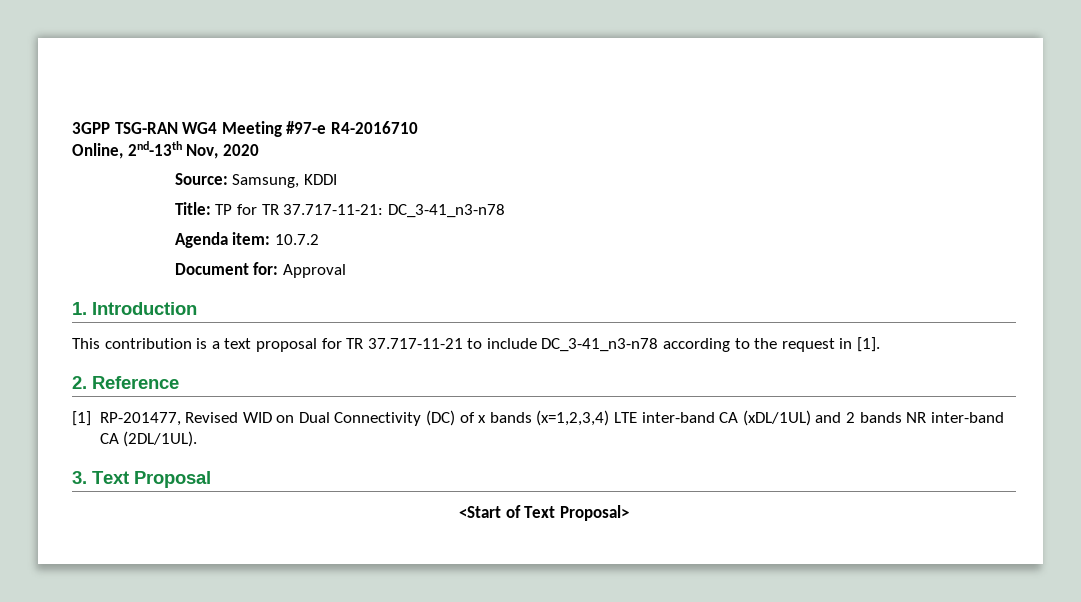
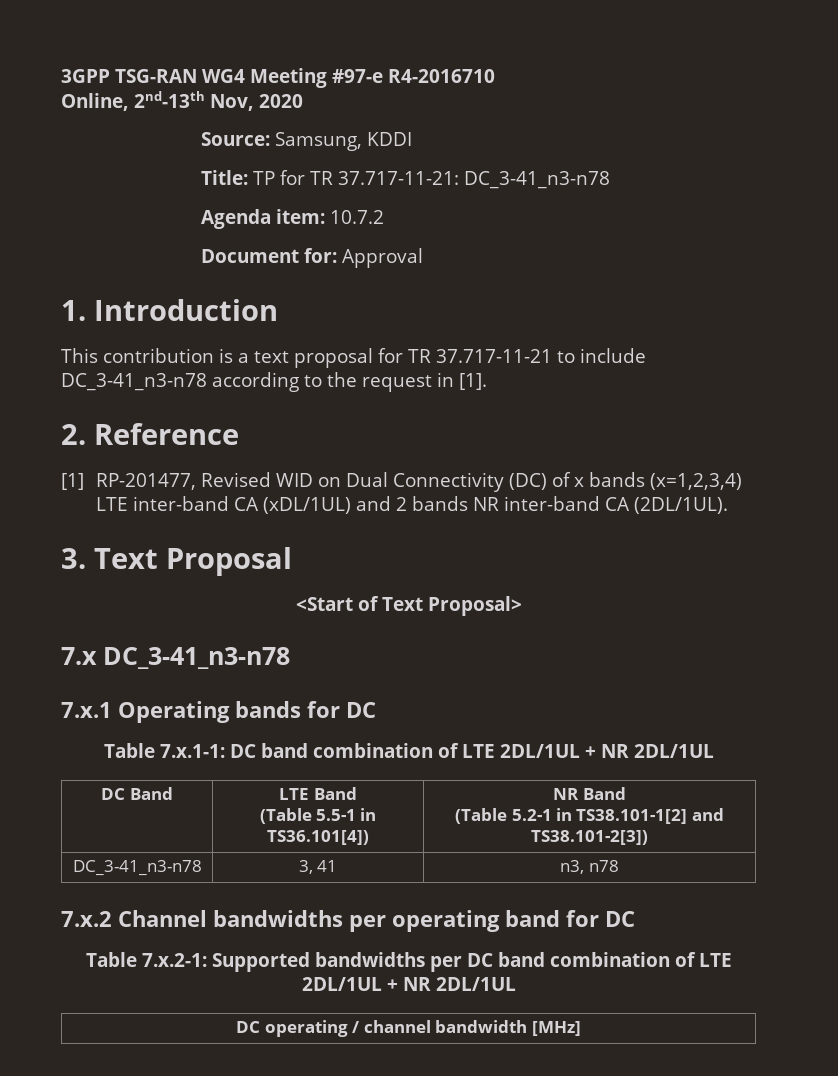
+ 7.x DC_3-41_n3-n78
+ 7.x.1 Operating bands for DC
+ Table 7.x.1-1: DC band combination of LTE 2DL/1UL + NR 2DL/1UL
+ DC Band | LTE Band
+ (Table 5.5-1 in TS36.101[4]) | NR Band
+ (Table 5.2-1 in TS38.101-1[2] and TS38.101-2[3])
+ DC_3-41_n3-n78 | 3, 41 | n3, n78
+ 7.x.2 Channel bandwidths per operating band for DC
+ Table 7.x.2-1: Supported bandwidths per DC band combination of LTE 2DL/1UL + NR 2DL/1UL
+ DC operating / channel bandwidth [MHz]

